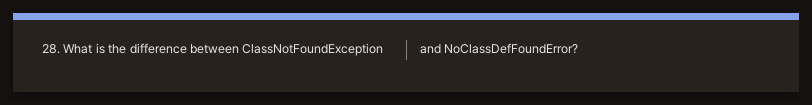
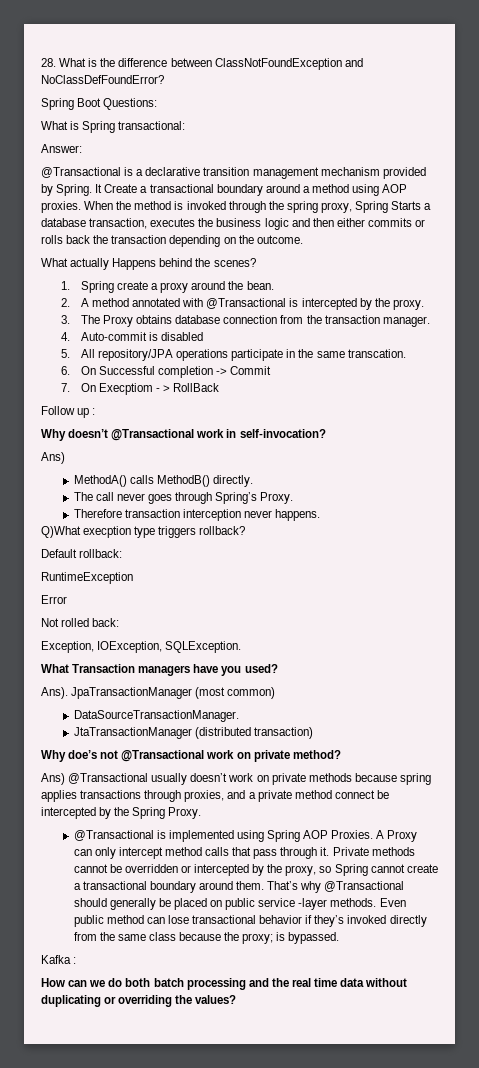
+ Spring Boot Questions:
+ What is Spring transactional:
+ Answer:
+ @Transactional is a declarative transition management mechanism provided by Spring. It Create a transactional boundary around a method using AOP proxies. When the method is invoked through the spring proxy, Spring Starts a database transaction, executes the business logic and then either commits or rolls back the transaction depending on the outcome.
+ What actually Happens behind the scenes?
+ 1. Spring create a proxy around the bean.
+ 2. A method annotated with @Transactional is intercepted by the proxy.
+ 3. The Proxy obtains database connection from the transaction manager.
+ 4. Auto-commit is disabled
+ 5. All repository/JPA operations participate in the same transcation.
+ 6. On Successful completion -> Commit
+ 7. On Execptiom - > RollBack
+ Follow up :
+ Why doesn’t @Transactional work in self-invocation?
+ Ans)
+ MethodA() calls MethodB() directly.
+ The call never goes through Spring’s Proxy.
+ Therefore transaction interception never happens.
+ Q)What execption type triggers rollback?
+ Default rollback:
+ RuntimeException
+ Error
+ Not rolled back:
+ Exception, IOException, SQLException.
+ What Transaction managers have you used?
+ Ans). JpaTransactionManager (most common)
+ DataSourceTransactionManager.
+ JtaTransactionManager (distributed transaction)
+ Why doe’s not @Transactional work on private method?
+ Ans) @Transactional usually doesn’t work on private methods because spring applies transactions through proxies, and a private method connect be intercepted by the Spring Proxy.
+ @Transactional is implemented using Spring AOP Proxies. A Proxy can only intercept method calls that pass through it. Private methods cannot be overridden or intercepted by the proxy, so Spring cannot create a transactional boundary around them. That’s why @Transactional should generally be placed on public service -layer methods. Even public method can lose transactional behavior if they’s invoked directly from the same class because the proxy; is bypassed.
+ Kafka :
+ How can we do both batch processing and the real time data without duplicating or overriding the values?

